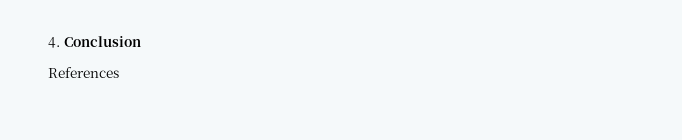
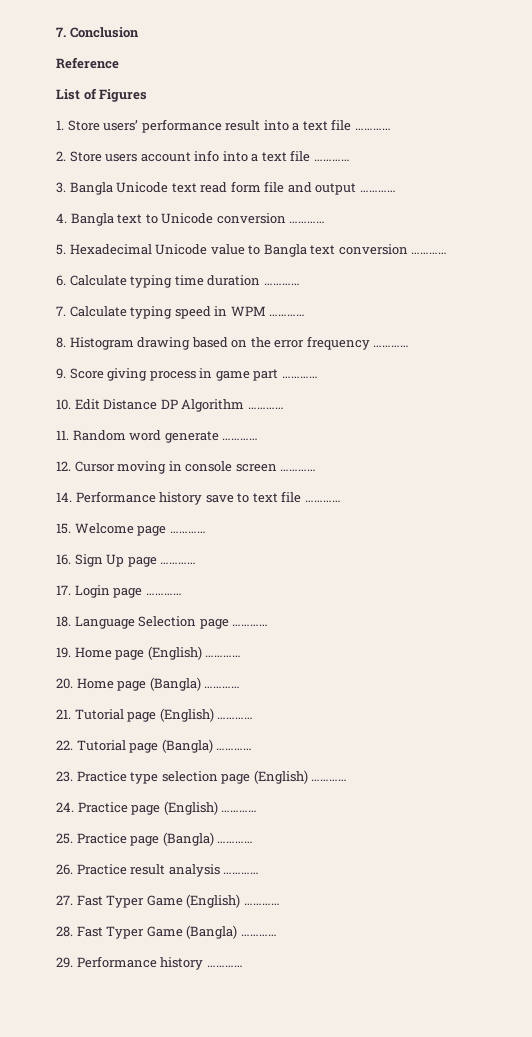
- 4. Conclusion
+ 7. Conclusion
- References
+ Reference
+ List of Figures
+ 1. Store users’ performance result into a text file …………
+ 2. Store users account info into a text file …………
+ 3. Bangla Unicode text read form file and output …………
+ 4. Bangla text to Unicode conversion …………
+ 5. Hexadecimal Unicode value to Bangla text conversion …………
+ 6. Calculate typing time duration …………
+ 7. Calculate typing speed in WPM …………
+ 8. Histogram drawing based on the error frequency …………
+ 9. Score giving process in game part …………
+ 10. Edit Distance DP Algorithm …………
+ 11. Random word generate …………
+ 12. Cursor moving in console screen …………
+ 14. Performance history save to text file …………
+ 15. Welcome page …………
+ 16. Sign Up page …………
+ 17. Login page …………
+ 18. Language Selection page …………
+ 19. Home page (English) …………
+ 20. Home page (Bangla) …………
+ 21. Tutorial page (English) …………
+ 22. Tutorial page (Bangla) …………
+ 23. Practice type selection page (English) …………
+ 24. Practice page (English) …………
+ 25. Practice page (Bangla) …………
+ 26. Practice result analysis …………
+ 27. Fast Typer Game (English) …………
+ 28. Fast Typer Game (Bangla) …………
+ 29. Performance history …………

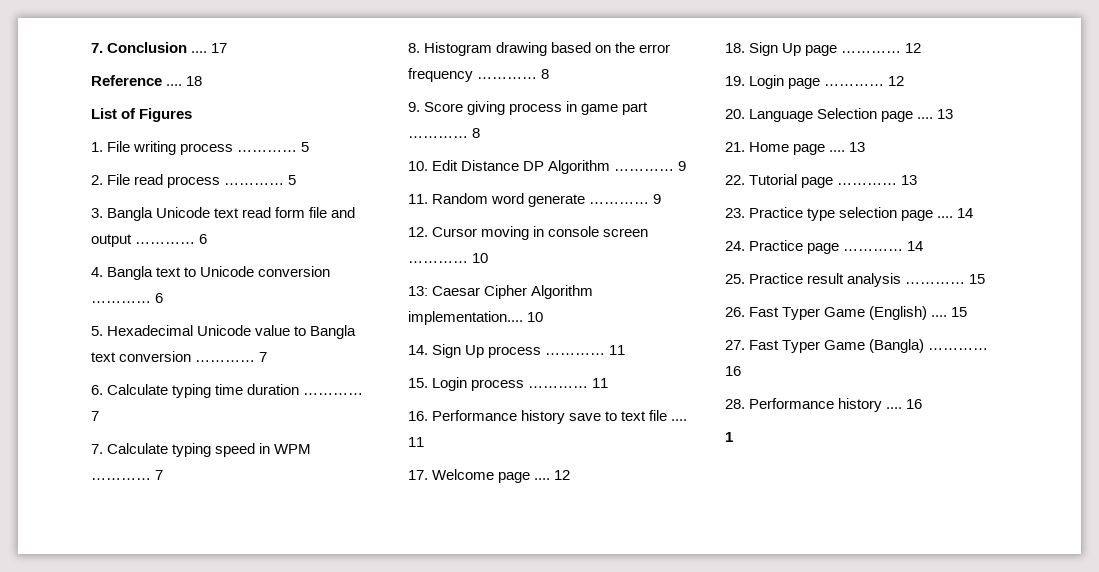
- 7. Conclusion
+ 7. Conclusion .... 17
- Reference
+ Reference .... 18
- 1. Store users’ performance result into a text file …………
+ 1. File writing process ………… 5
- 2. Store users account info into a text file …………
+ 2. File read process ………… 5
- 3. Bangla Unicode text read form file and output …………
+ 3. Bangla Unicode text read form file and output ………… 6
- 4. Bangla text to Unicode conversion …………
+ 4. Bangla text to Unicode conversion ………… 6
- 5. Hexadecimal Unicode value to Bangla text conversion …………
+ 5. Hexadecimal Unicode value to Bangla text conversion ………… 7
- 6. Calculate typing time duration …………
+ 6. Calculate typing time duration ………… 7
- 7. Calculate typing speed in WPM …………
+ 7. Calculate typing speed in WPM ………… 7
- 8. Histogram drawing based on the error frequency …………
+ 8. Histogram drawing based on the error frequency ………… 8
- 9. Score giving process in game part …………
+ 9. Score giving process in game part ………… 8
- 10. Edit Distance DP Algorithm …………
+ 10. Edit Distance DP Algorithm ………… 9
- 11. Random word generate …………
+ 11. Random word generate ………… 9
- 12. Cursor moving in console screen …………
- 14. Performance history save to text file …………
- 15. Welcome page …………
- 16. Sign Up page …………
- 17. Login page …………
- 18. Language Selection page …………
- 19. Home page (English) …………
- 20. Home page (Bangla) …………
- 21. Tutorial page (English) …………
+ 12. Cursor moving in console screen ………… 10
+ 13: Caesar Cipher Algorithm implementation.... 10
+ 14. Sign Up process ………… 11
+ 15. Login process ………… 11
+ 16. Performance history save to text file .... 11
+ 17. Welcome page .... 12
+ 18. Sign Up page ………… 12
+ 19. Login page ………… 12
+ 20. Language Selection page .... 13
+ 21. Home page .... 13
- 22. Tutorial page (Bangla) …………
+ 22. Tutorial page ………… 13
- 23. Practice type selection page (English) …………
+ 23. Practice type selection page .... 14
- 24. Practice page (English) …………
+ 24. Practice page ………… 14
- 25. Practice page (Bangla) …………
- 26. Practice result analysis …………
+ 25. Practice result analysis ………… 15
+ 26. Fast Typer Game (English) .... 15
- 27. Fast Typer Game (English) …………
+ 27. Fast Typer Game (Bangla) ………… 16
- 28. Fast Typer Game (Bangla) …………
- 29. Performance history …………
+ 28. Performance history .... 16
+ 1

